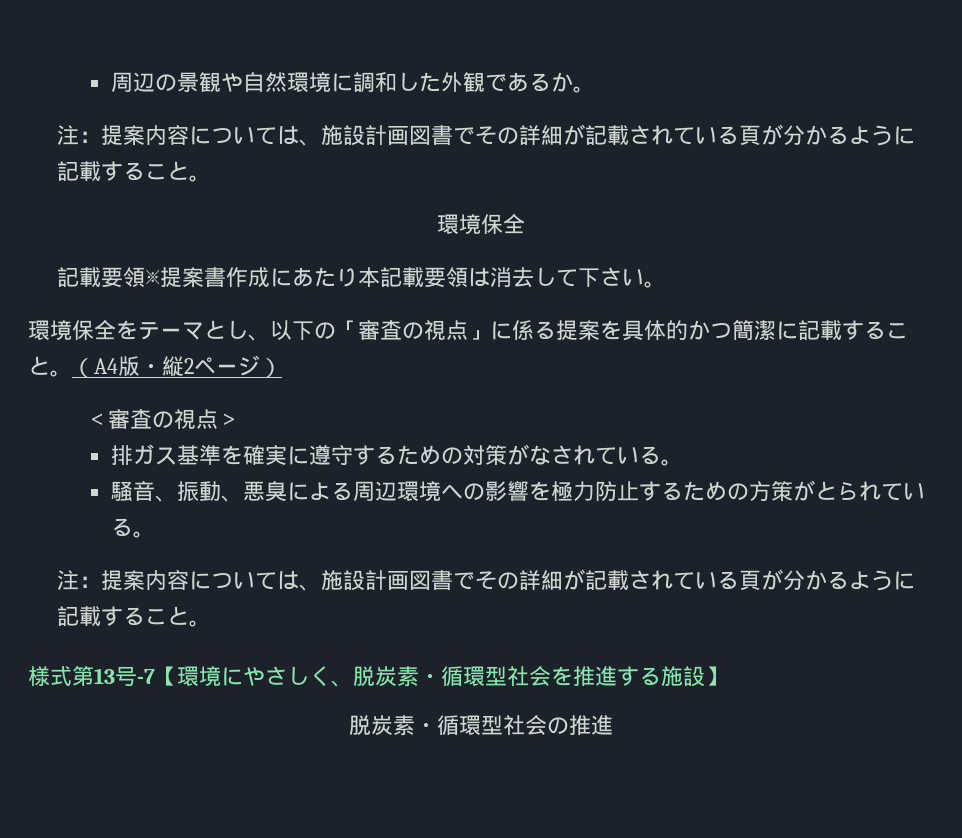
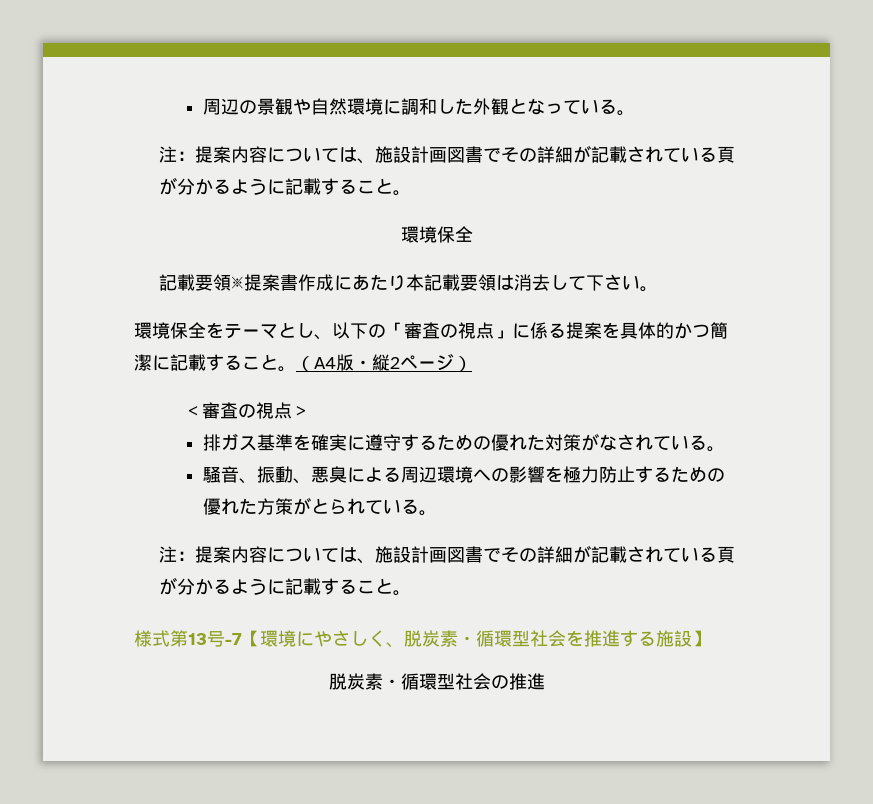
- 周辺の景観や自然環境に調和した外観であるか。
+ 周辺の景観や自然環境に調和した外観となっている。
- 排ガス基準を確実に遵守するための対策がなされている。
+ 排ガス基準を確実に遵守するための優れた対策がなされている。
- 騒音、振動、悪臭による周辺環境への影響を極力防止するための方策がとられている。
+ 騒音、振動、悪臭による周辺環境への影響を極力防止するための優れた方策がとられている。

